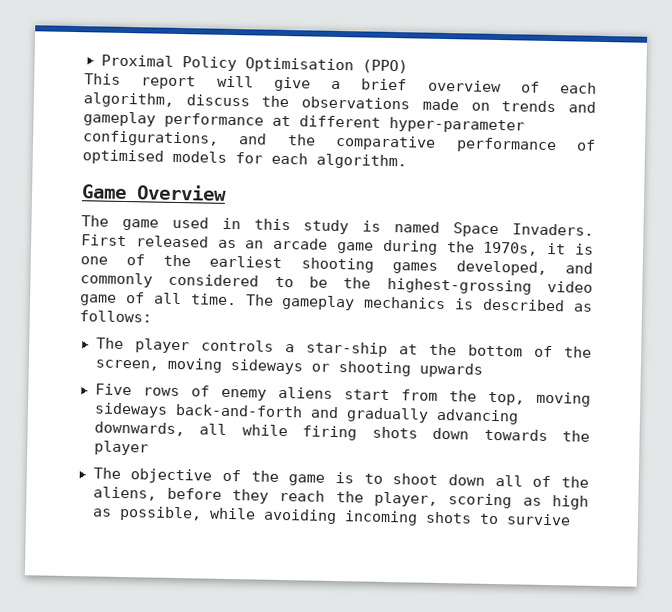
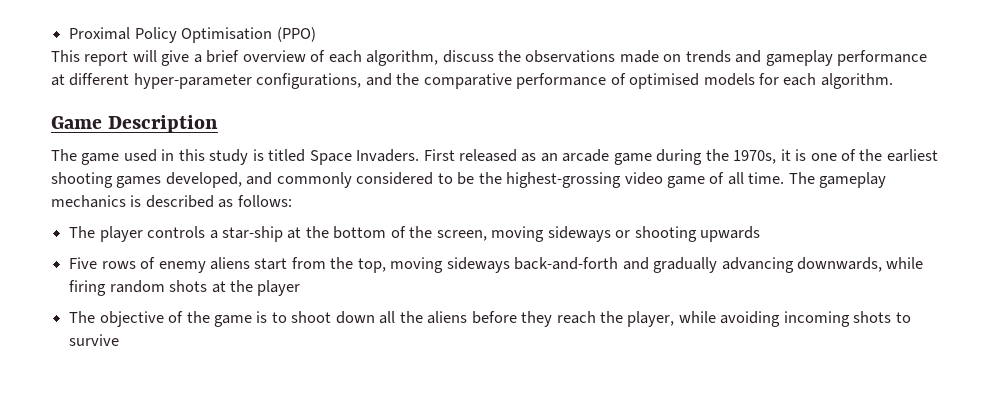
- Game Overview
+ Game Description
- The game used in this study is named Space Invaders.
+ The game used in this study is titled Space Invaders.
- Five rows of enemy aliens start from the top, moving sideways back-and-forth and gradually advancing downwards, all while firing shots down towards the player
+ Five rows of enemy aliens start from the top, moving sideways back-and-forth and gradually advancing downwards, while firing random shots at the player
- The objective of the game is to shoot down all of the aliens, before they reach the player, scoring as high as possible, while avoiding incoming shots to survive
+ The objective of the game is to shoot down all the aliens before they reach the player, while avoiding incoming shots to survive

